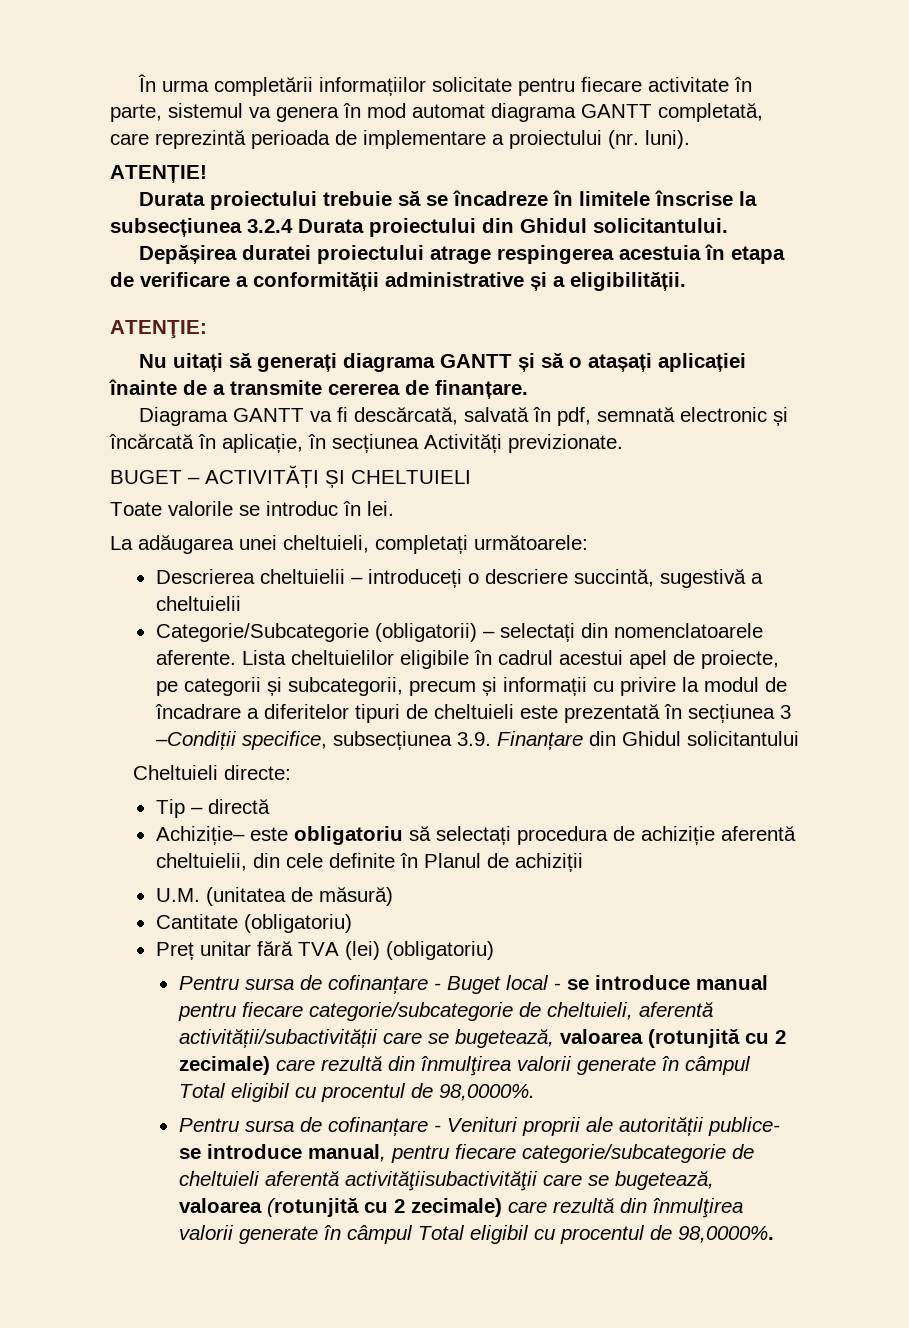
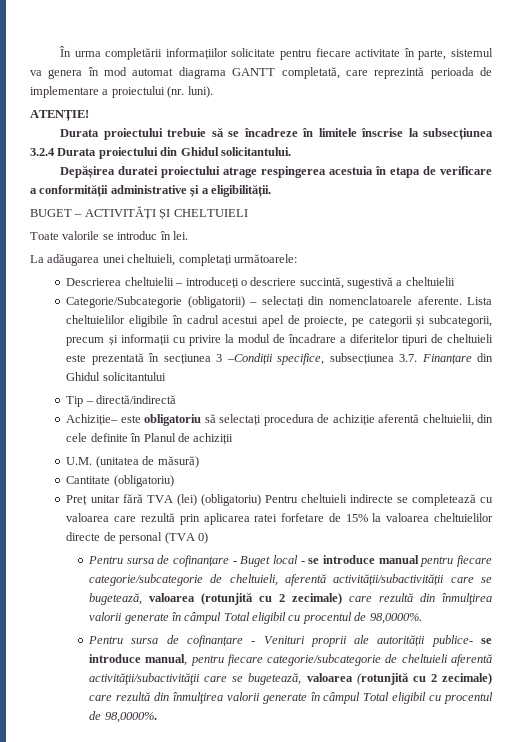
- ATENŢIE:
- Nu uitați să generați diagrama GANTT și să o atașați aplicației înainte de a transmite cererea de finanțare.
- Diagrama GANTT va fi descărcată, salvată în pdf, semnată electronic și încărcată în aplicație, în secțiunea Activități previzionate.
- Lista cheltuielilor eligibile în cadrul acestui apel de proiecte, pe categorii și subcategorii, precum și informații cu privire la modul de încadrare a diferitelor tipuri de cheltuieli este prezentată în secțiunea 3 –Condiții specifice, subsecțiunea 3.9. Finanțare din Ghidul solicitantului
+ Lista cheltuielilor eligibile în cadrul acestui apel de proiecte, pe categorii și subcategorii, precum și informații cu privire la modul de încadrare a diferitelor tipuri de cheltuieli este prezentată în secțiunea 3 –Condiții specifice, subsecțiunea 3.7. Finanțare din Ghidul solicitantului
- Cheltuieli directe:
- Tip – directă
+ Tip – directă/indirectă
- Preț unitar fără TVA (lei) (obligatoriu)
+ Preț unitar fără TVA (lei) (obligatoriu) Pentru cheltuieli indirecte se completează cu valoarea care rezultă prin aplicarea ratei forfetare de 15% la valoarea cheltuielilor directe de personal (TVA 0)
- Pentru sursa de cofinanțare - Venituri proprii ale autorității publice- se introduce manual, pentru fiecare categorie/subcategorie de cheltuieli aferentă activităţiisubactivităţii care se bugetează, valoarea (rotunjită cu 2 zecimale) care rezultă din înmulţirea valorii generate în câmpul Total eligibil cu procentul de 98,0000%.
+ Pentru sursa de cofinanțare - Venituri proprii ale autorității publice- se introduce manual, pentru fiecare categorie/subcategorie de cheltuieli aferentă activităţii/subactivităţii care se bugetează, valoarea (rotunjită cu 2 zecimale) care rezultă din înmulţirea valorii generate în câmpul Total eligibil cu procentul de 98,0000%.

